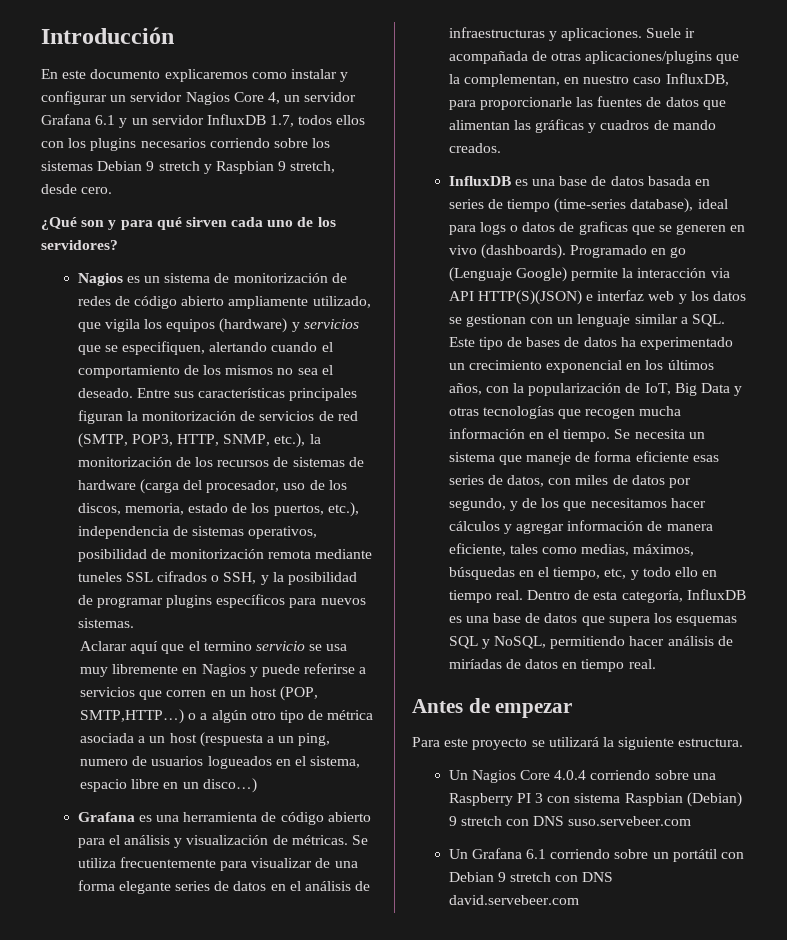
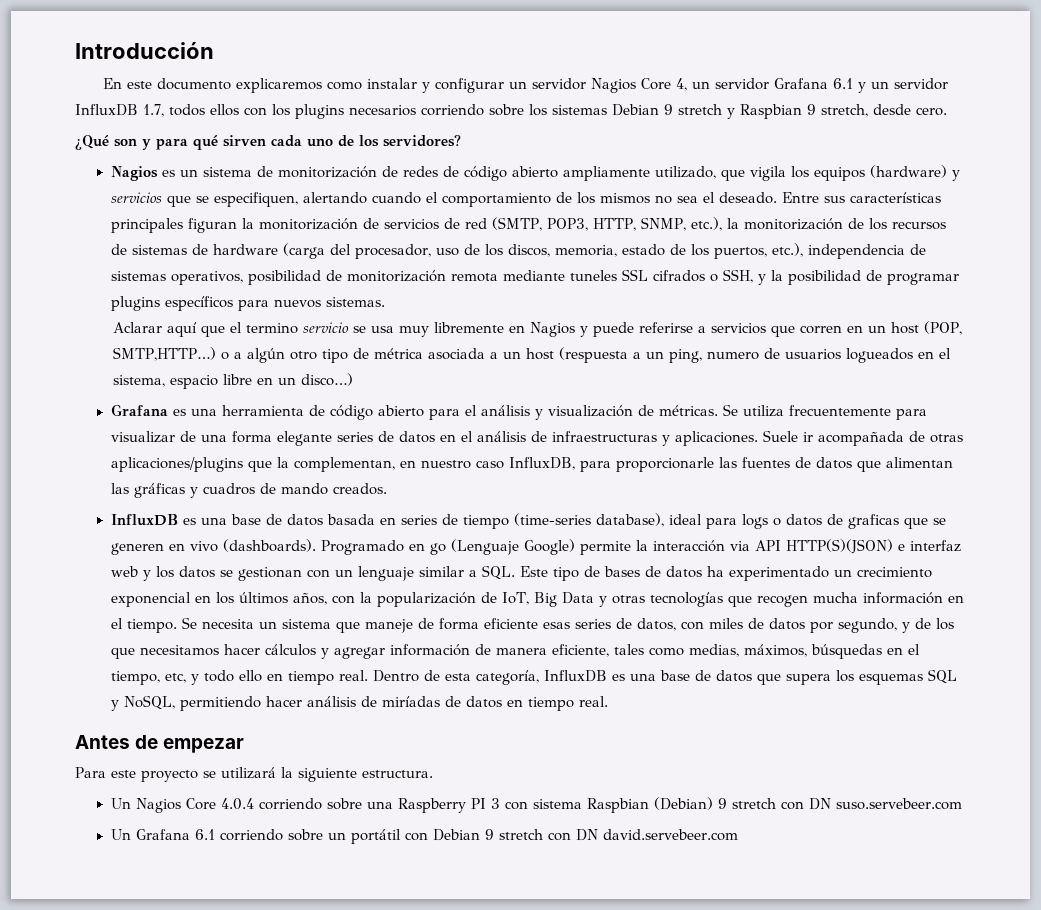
- Un Nagios Core 4.0.4 corriendo sobre una Raspberry PI 3 con sistema Raspbian (Debian) 9 stretch con DNS suso.servebeer.com
+ Un Nagios Core 4.0.4 corriendo sobre una Raspberry PI 3 con sistema Raspbian (Debian) 9 stretch con DN suso.servebeer.com
- Un Grafana 6.1 corriendo sobre un portátil con Debian 9 stretch con DNS david.servebeer.com
+ Un Grafana 6.1 corriendo sobre un portátil con Debian 9 stretch con DN david.servebeer.com

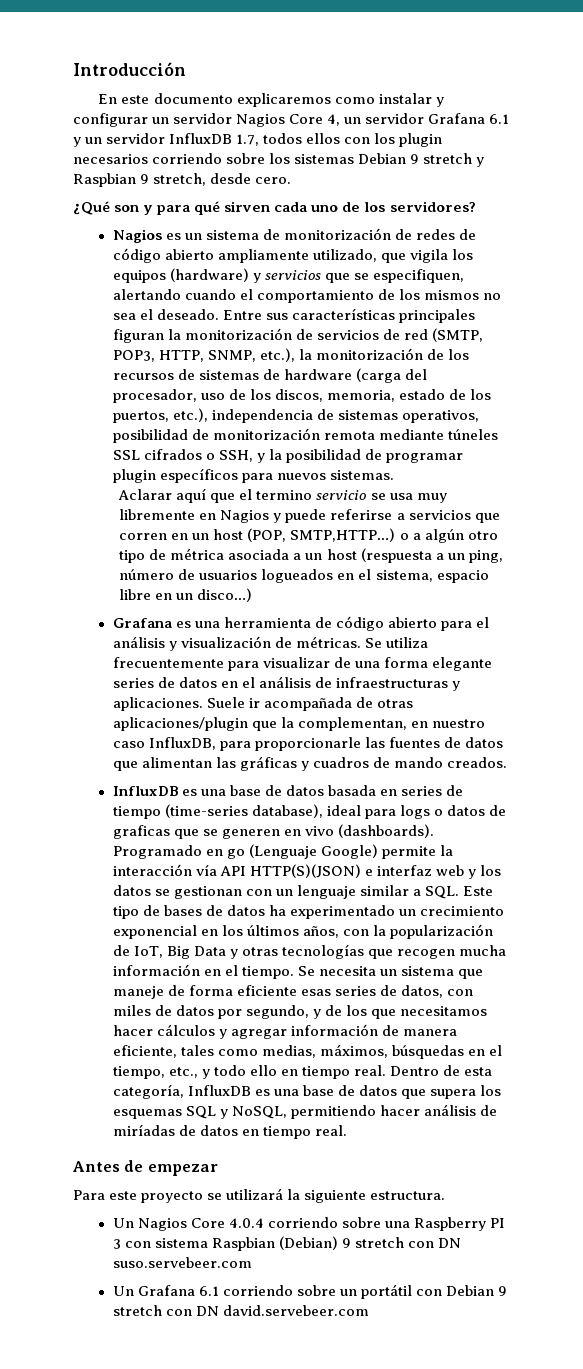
- En este documento explicaremos como instalar y configurar un servidor Nagios Core 4, un servidor Grafana 6.1 y un servidor InfluxDB 1.7, todos ellos con los plugins necesarios corriendo sobre los sistemas Debian 9 stretch y Raspbian 9 stretch, desde cero.
+ En este documento explicaremos como instalar y configurar un servidor Nagios Core 4, un servidor Grafana 6.1 y un servidor InfluxDB 1.7, todos ellos con los plugin necesarios corriendo sobre los sistemas Debian 9 stretch y Raspbian 9 stretch, desde cero.
- Entre sus características principales figuran la monitorización de servicios de red (SMTP, POP3, HTTP, SNMP, etc.), la monitorización de los recursos de sistemas de hardware (carga del procesador, uso de los discos, memoria, estado de los puertos, etc.), independencia de sistemas operativos, posibilidad de monitorización remota mediante tuneles SSL cifrados o SSH, y la posibilidad de programar plugins específicos para nuevos sistemas.
+ Entre sus características principales figuran la monitorización de servicios de red (SMTP, POP3, HTTP, SNMP, etc.), la monitorización de los recursos de sistemas de hardware (carga del procesador, uso de los discos, memoria, estado de los puertos, etc.), independencia de sistemas operativos, posibilidad de monitorización remota mediante túneles SSL cifrados o SSH, y la posibilidad de programar plugin específicos para nuevos sistemas.
- Aclarar aquí que el termino servicio se usa muy libremente en Nagios y puede referirse a servicios que corren en un host (POP, SMTP,HTTP…) o a algún otro tipo de métrica asociada a un host (respuesta a un ping, numero de usuarios logueados en el sistema, espacio libre en un disco…)
+ Aclarar aquí que el termino servicio se usa muy libremente en Nagios y puede referirse a servicios que corren en un host (POP, SMTP,HTTP…) o a algún otro tipo de métrica asociada a un host (respuesta a un ping, número de usuarios logueados en el sistema, espacio libre en un disco…)
- Suele ir acompañada de otras aplicaciones/plugins que la complementan, en nuestro caso InfluxDB, para proporcionarle las fuentes de datos que alimentan las gráficas y cuadros de mando creados.
+ Suele ir acompañada de otras aplicaciones/plugin que la complementan, en nuestro caso InfluxDB, para proporcionarle las fuentes de datos que alimentan las gráficas y cuadros de mando creados.
- Programado en go (Lenguaje Google) permite la interacción via API HTTP(S)(JSON) e interfaz web y los datos se gestionan con un lenguaje similar a SQL. Este tipo de bases de datos ha experimentado un crecimiento exponencial en los últimos años, con la popularización de IoT, Big Data y otras tecnologías que recogen mucha información en el tiempo.
+ Programado en go (Lenguaje Google) permite la interacción vía API HTTP(S)(JSON) e interfaz web y los datos se gestionan con un lenguaje similar a SQL. Este tipo de bases de datos ha experimentado un crecimiento exponencial en los últimos años, con la popularización de IoT, Big Data y otras tecnologías que recogen mucha información en el tiempo.
- Se necesita un sistema que maneje de forma eficiente esas series de datos, con miles de datos por segundo, y de los que necesitamos hacer cálculos y agregar información de manera eficiente, tales como medias, máximos, búsquedas en el tiempo, etc, y todo ello en tiempo real.
+ Se necesita un sistema que maneje de forma eficiente esas series de datos, con miles de datos por segundo, y de los que necesitamos hacer cálculos y agregar información de manera eficiente, tales como medias, máximos, búsquedas en el tiempo, etc., y todo ello en tiempo real.

